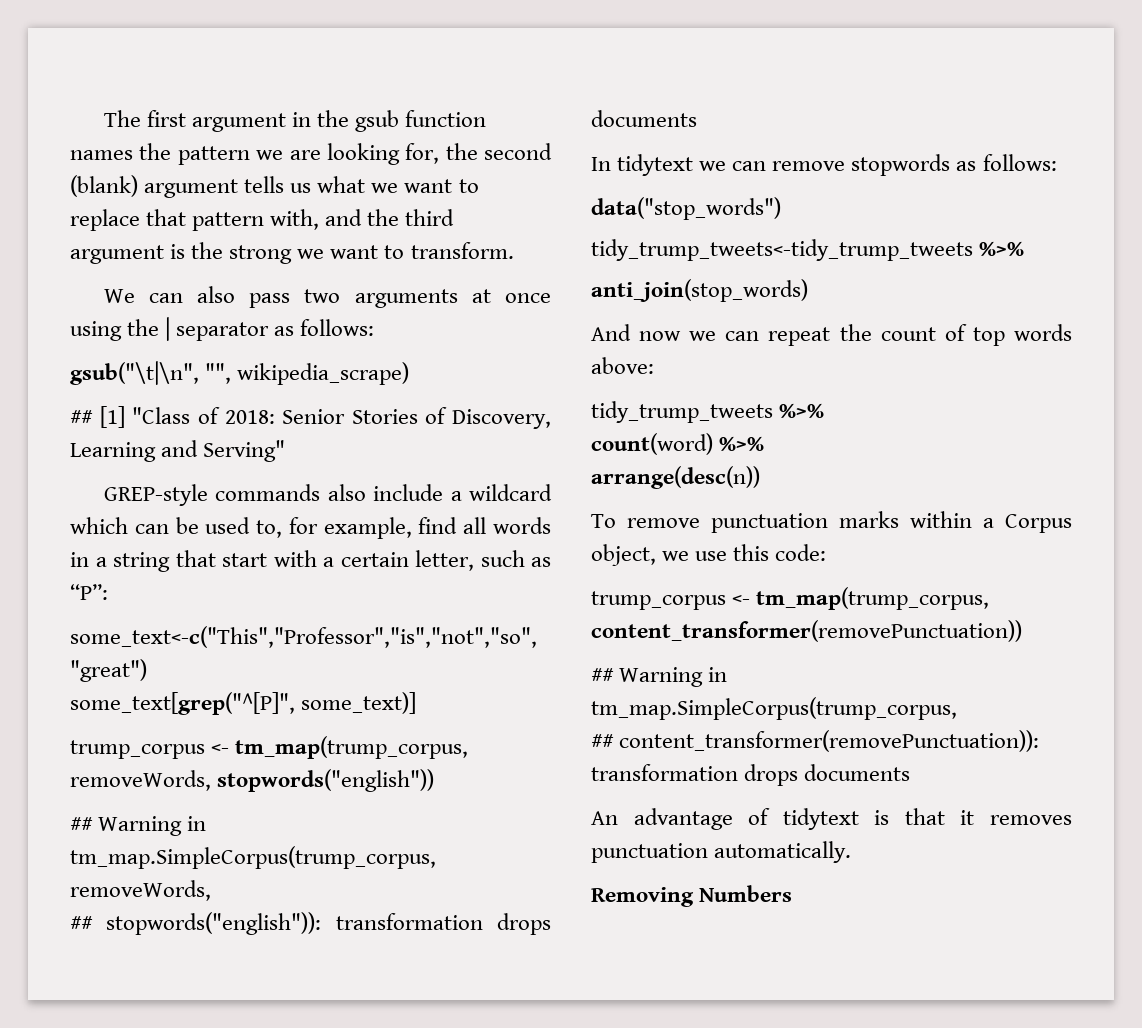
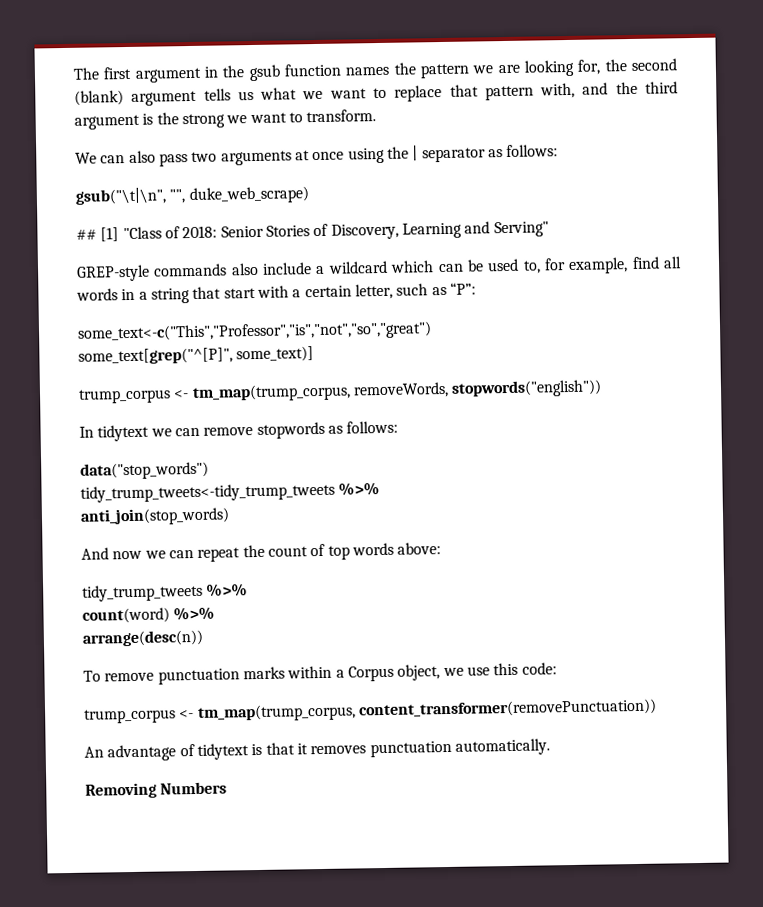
- gsub("\t|\n", "", wikipedia_scrape)
+ gsub("\t|\n", "", duke_web_scrape)
- ## Warning in tm_map.SimpleCorpus(trump_corpus, removeWords,
- ## stopwords("english")): transformation drops documents
  trump_corpus <- tm_map(trump_corpus, content_transformer(removePunctuation))
- ## Warning in tm_map.SimpleCorpus(trump_corpus,
- ## content_transformer(removePunctuation)): transformation drops documents

